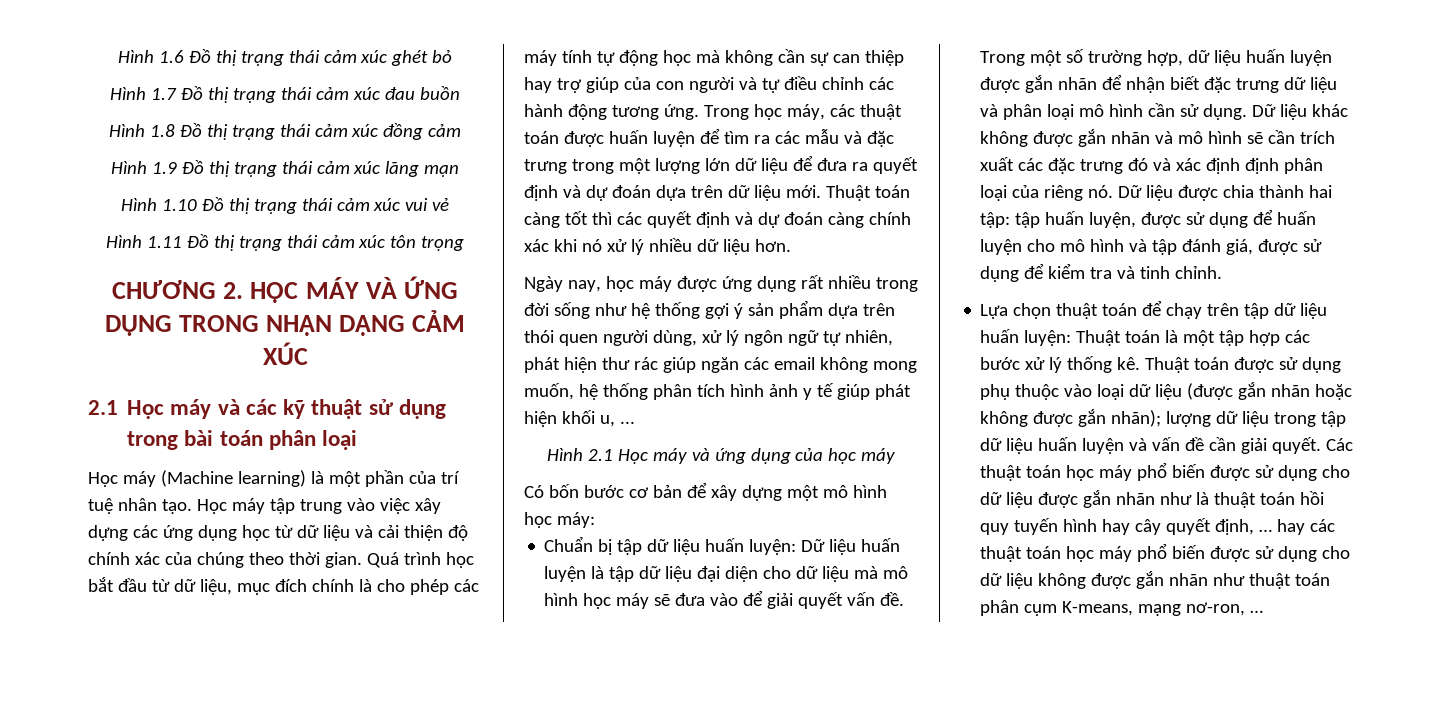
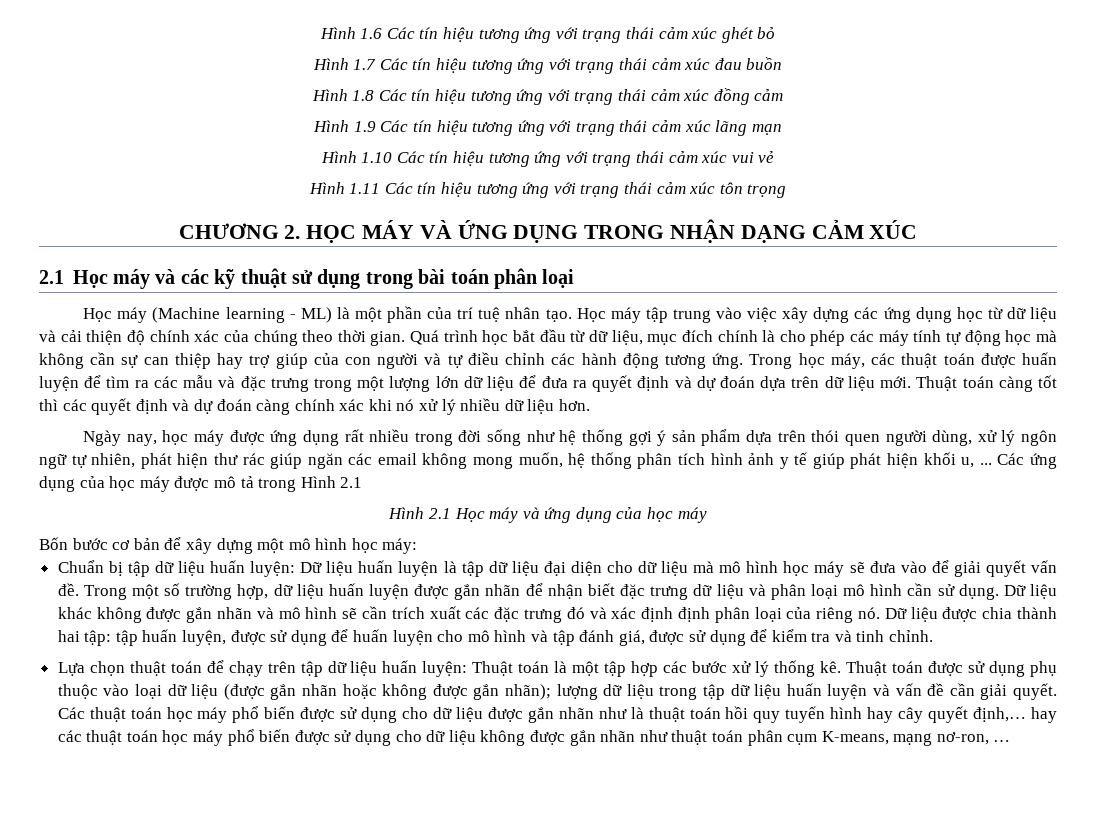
- Hình 1.6 Đồ thị trạng thái cảm xúc ghét bỏ
+ Hình 1.6 Các tín hiệu tương ứng với trạng thái cảm xúc ghét bỏ
- Hình 1.7 Đồ thị trạng thái cảm xúc đau buồn
+ Hình 1.7 Các tín hiệu tương ứng với trạng thái cảm xúc đau buồn
- Hình 1.8 Đồ thị trạng thái cảm xúc đồng cảm
+ Hình 1.8 Các tín hiệu tương ứng với trạng thái cảm xúc đồng cảm
- Hình 1.9 Đồ thị trạng thái cảm xúc lãng mạn
+ Hình 1.9 Các tín hiệu tương ứng với trạng thái cảm xúc lãng mạn
- Hình 1.10 Đồ thị trạng thái cảm xúc vui vẻ
+ Hình 1.10 Các tín hiệu tương ứng với trạng thái cảm xúc vui vẻ
- Hình 1.11 Đồ thị trạng thái cảm xúc tôn trọng
+ Hình 1.11 Các tín hiệu tương ứng với trạng thái cảm xúc tôn trọng
- Học máy (Machine learning) là một phần của trí tuệ nhân tạo.
+ Học máy (Machine learning - ML) là một phần của trí tuệ nhân tạo.
+ Các ứng dụng của học máy được mô tả trong Hình 2.1
- Có bốn bước cơ bản để xây dựng một mô hình học máy:
+ Bốn bước cơ bản để xây dựng một mô hình học máy:
- Các thuật toán học máy phổ biến được sử dụng cho dữ liệu được gắn nhãn như là thuật toán hồi quy tuyến hình hay cây quyết định, … hay các thuật toán học máy phổ biến được sử dụng cho dữ liệu không được gắn nhãn như thuật toán phân cụm K-means, mạng nơ-ron, …
+ Các thuật toán học máy phổ biến được sử dụng cho dữ liệu được gắn nhãn như là thuật toán hồi quy tuyến hình hay cây quyết định,… hay các thuật toán học máy phổ biến được sử dụng cho dữ liệu không được gắn nhãn như thuật toán phân cụm K-means, mạng nơ-ron, …

